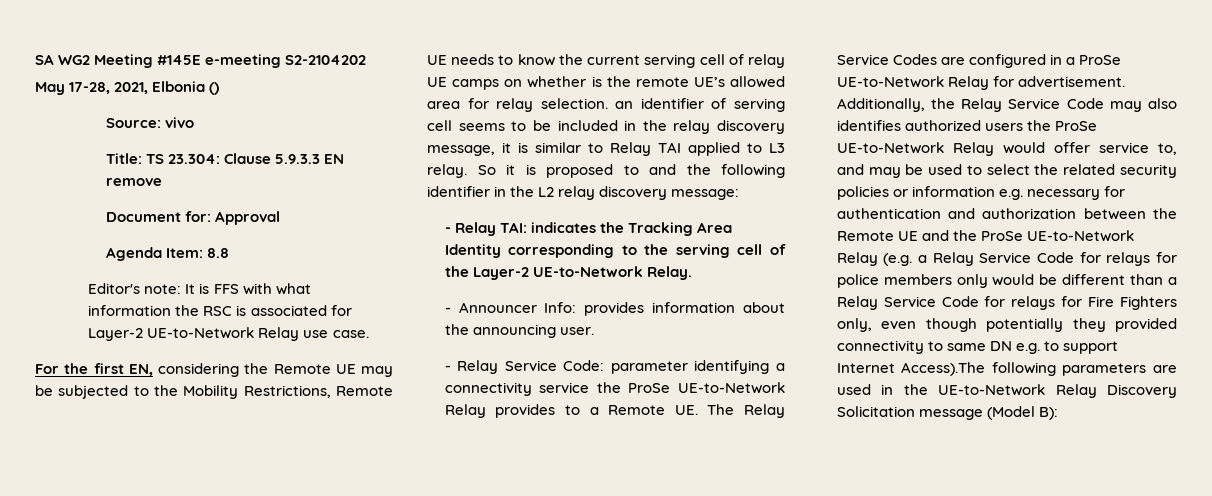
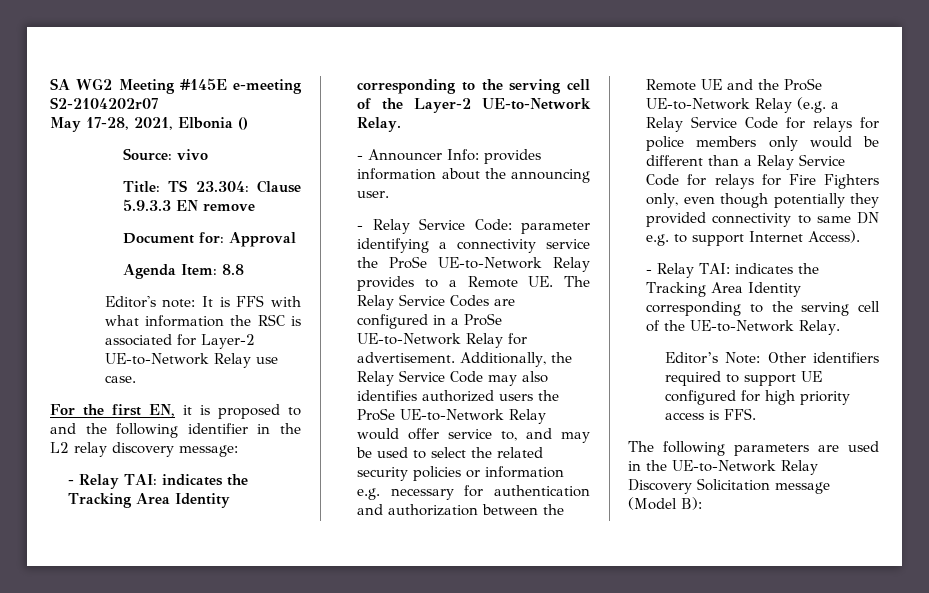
- SA WG2 Meeting #145E e-meeting S2-2104202
+ SA WG2 Meeting #145E e-meeting S2-2104202r07
- For the first EN, considering the Remote UE may be subjected to the Mobility Restrictions, Remote UE needs to know the current serving cell of relay UE camps on whether is the remote UE’s allowed area for relay selection. an identifier of serving cell seems to be included in the relay discovery message, it is similar to Relay TAI applied to L3 relay. So it is proposed to and the following identifier in the L2 relay discovery message:
+ For the first EN, it is proposed to and the following identifier in the L2 relay discovery message:
- Additionally, the Relay Service Code may also identifies authorized users the ProSe UE-to-Network Relay would offer service to, and may be used to select the related security policies or information e.g. necessary for authentication and authorization between the Remote UE and the ProSe UE-to-Network Relay (e.g. a Relay Service Code for relays for police members only would be different than a Relay Service Code for relays for Fire Fighters only, even though potentially they provided connectivity to same DN e.g. to support Internet Access).The following parameters are used in the UE-to-Network Relay Discovery Solicitation message (Model B):
+ Additionally, the Relay Service Code may also identifies authorized users the ProSe UE-to-Network Relay would offer service to, and may be used to select the related security policies or information e.g. necessary for authentication and authorization between the Remote UE and the ProSe UE-to-Network Relay (e.g. a Relay Service Code for relays for police members only would be different than a Relay Service Code for relays for Fire Fighters only, even though potentially they provided connectivity to same DN e.g. to support Internet Access).
+ - Relay TAI: indicates the Tracking Area Identity corresponding to the serving cell of the UE-to-Network Relay.
+ Editor’s Note: Other identifiers required to support UE configured for high priority access is FFS.
+ The following parameters are used in the UE-to-Network Relay Discovery Solicitation message (Model B):

